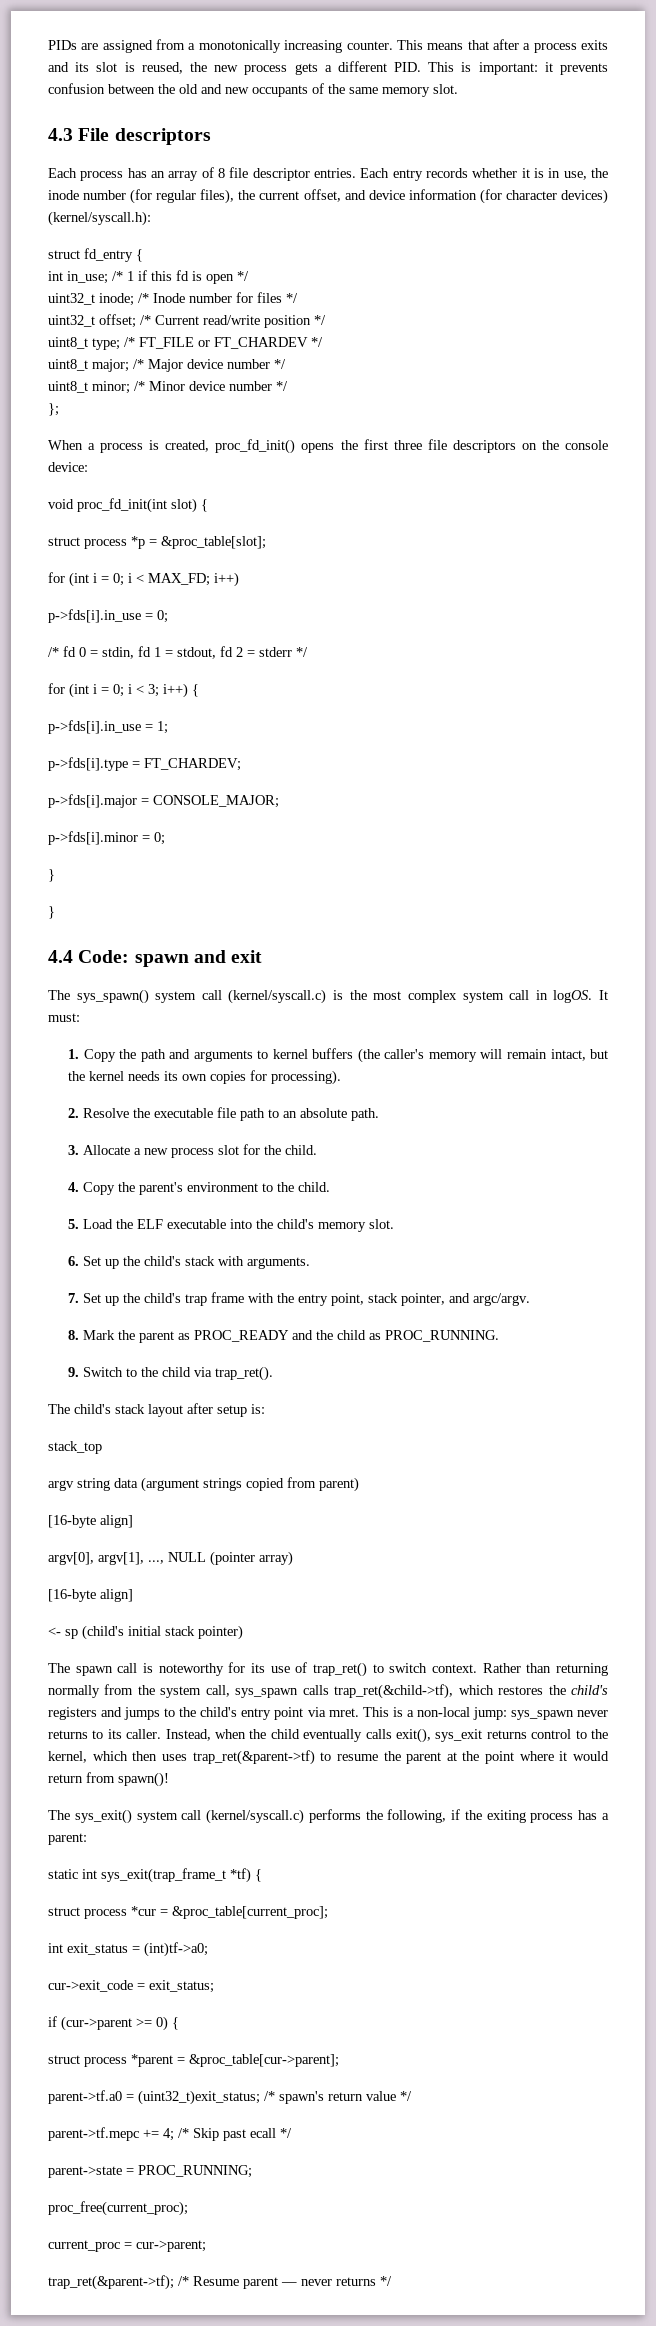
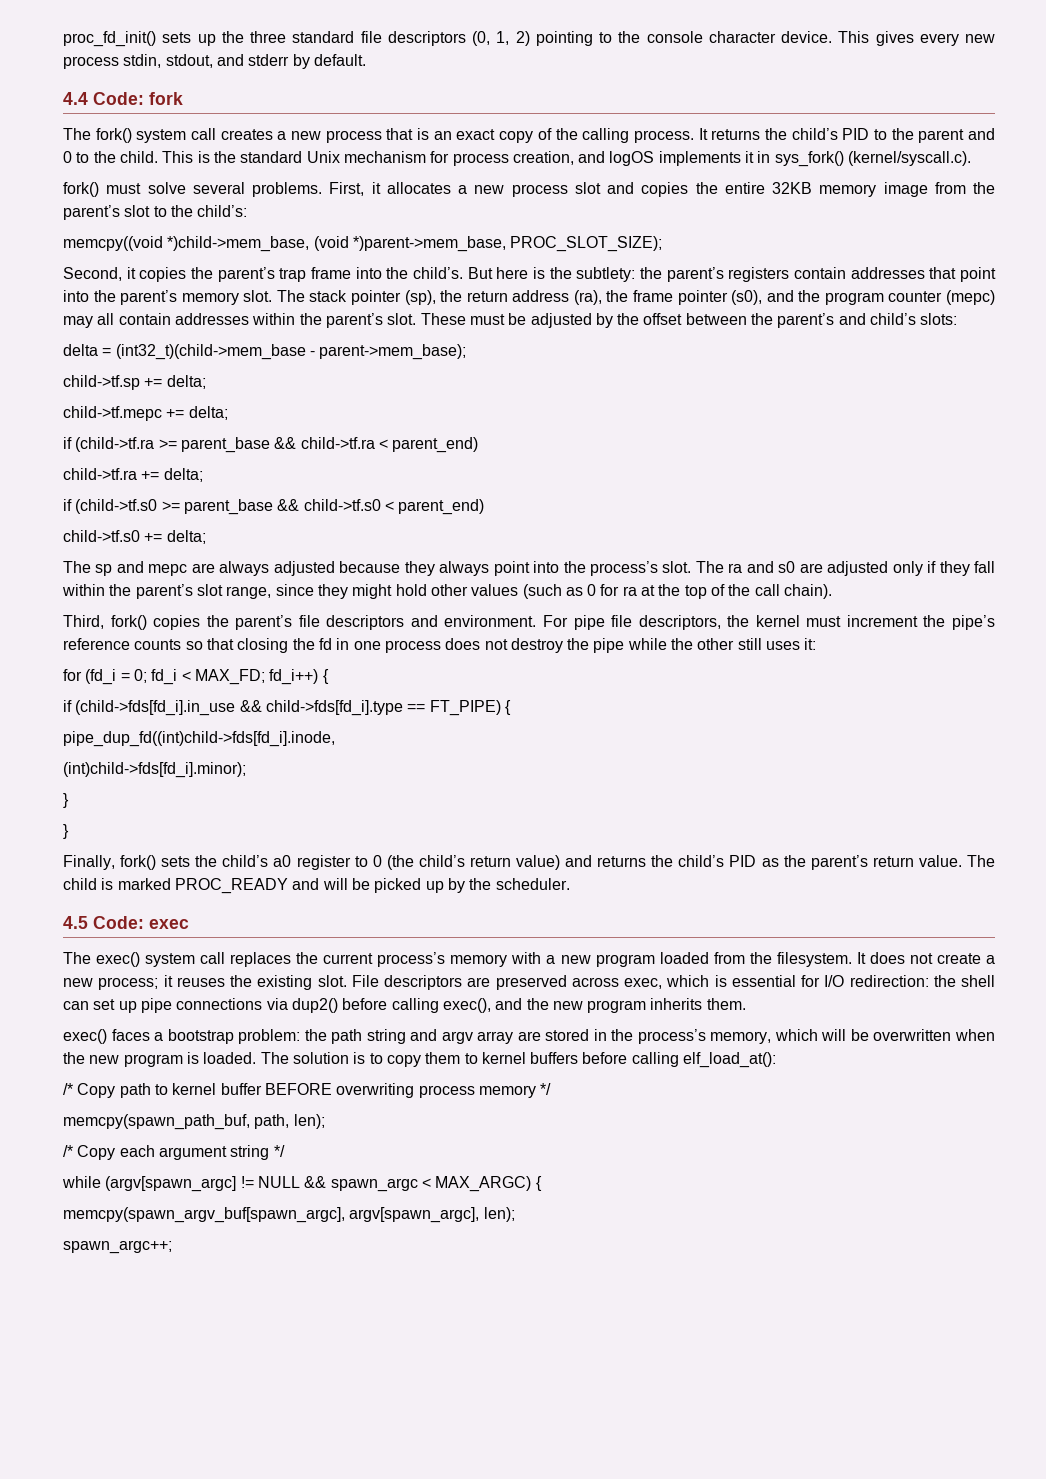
- PIDs are assigned from a monotonically increasing counter. This means that after a process exits and its slot is reused, the new process gets a different PID. This is important: it prevents confusion between the old and new occupants of the same memory slot.
- 4.3 File descriptors
- Each process has an array of 8 file descriptor entries. Each entry records whether it is in use, the inode number (for regular files), the current offset, and device information (for character devices) (kernel/syscall.h):
- struct fd_entry {
- int in_use; /* 1 if this fd is open */
- uint32_t inode; /* Inode number for files */
- uint32_t offset; /* Current read/write position */
- uint8_t type; /* FT_FILE or FT_CHARDEV */
- uint8_t major; /* Major device number */
- uint8_t minor; /* Minor device number */
- };
- When a process is created, proc_fd_init() opens the first three file descriptors on the console device:
- void proc_fd_init(int slot) {
- struct process *p = &proc_table[slot];
- for (int i = 0; i < MAX_FD; i++)
- p->fds[i].in_use = 0;
- /* fd 0 = stdin, fd 1 = stdout, fd 2 = stderr */
- for (int i = 0; i < 3; i++) {
- p->fds[i].in_use = 1;
- p->fds[i].type = FT_CHARDEV;
- p->fds[i].major = CONSOLE_MAJOR;
- p->fds[i].minor = 0;
+ proc_fd_init() sets up the three standard file descriptors (0, 1, 2) pointing to the console character device. This gives every new process stdin, stdout, and stderr by default.
+ 4.4 Code: fork
+ The fork() system call creates a new process that is an exact copy of the calling process. It returns the child’s PID to the parent and 0 to the child. This is the standard Unix mechanism for process creation, and logOS implements it in sys_fork() (kernel/syscall.c).
+ fork() must solve several problems. First, it allocates a new process slot and copies the entire 32KB memory image from the parent’s slot to the child’s:
+ memcpy((void *)child->mem_base, (void *)parent->mem_base, PROC_SLOT_SIZE);
+ Second, it copies the parent’s trap frame into the child’s. But here is the subtlety: the parent’s registers contain addresses that point into the parent’s memory slot. The stack pointer (sp), the return address (ra), the frame pointer (s0), and the program counter (mepc) may all contain addresses within the parent’s slot. These must be adjusted by the offset between the parent’s and child’s slots:
+ delta = (int32_t)(child->mem_base - parent->mem_base);
+ child->tf.sp += delta;
+ child->tf.mepc += delta;
+ if (child->tf.ra >= parent_base && child->tf.ra < parent_end)
+ child->tf.ra += delta;
+ if (child->tf.s0 >= parent_base && child->tf.s0 < parent_end)
+ child->tf.s0 += delta;
+ The sp and mepc are always adjusted because they always point into the process’s slot. The ra and s0 are adjusted only if they fall within the parent’s slot range, since they might hold other values (such as 0 for ra at the top of the call chain).
+ Third, fork() copies the parent’s file descriptors and environment. For pipe file descriptors, the kernel must increment the pipe’s reference counts so that closing the fd in one process does not destroy the pipe while the other still uses it:
+ for (fd_i = 0; fd_i < MAX_FD; fd_i++) {
+ if (child->fds[fd_i].in_use && child->fds[fd_i].type == FT_PIPE) {
+ pipe_dup_fd((int)child->fds[fd_i].inode,
+ (int)child->fds[fd_i].minor);
  }
  }
- 4.4 Code: spawn and exit
- The sys_spawn() system call (kernel/syscall.c) is the most complex system call in logOS. It must:
- 1. Copy the path and arguments to kernel buffers (the caller's memory will remain intact, but the kernel needs its own copies for processing).
- 2. Resolve the executable file path to an absolute path.
- 3. Allocate a new process slot for the child.
- 4. Copy the parent's environment to the child.
- 5. Load the ELF executable into the child's memory slot.
- 6. Set up the child's stack with arguments.
- 7. Set up the child's trap frame with the entry point, stack pointer, and argc/argv.
- 8. Mark the parent as PROC_READY and the child as PROC_RUNNING.
- 9. Switch to the child via trap_ret().
- The child's stack layout after setup is:
- stack_top
- argv string data (argument strings copied from parent)
- [16-byte align]
- argv[0], argv[1], ..., NULL (pointer array)
- [16-byte align]
- <- sp (child's initial stack pointer)
- The spawn call is noteworthy for its use of trap_ret() to switch context. Rather than returning normally from the system call, sys_spawn calls trap_ret(&child->tf), which restores the child's registers and jumps to the child's entry point via mret. This is a non-local jump: sys_spawn never returns to its caller. Instead, when the child eventually calls exit(), sys_exit returns control to the kernel, which then uses trap_ret(&parent->tf) to resume the parent at the point where it would return from spawn()!
- The sys_exit() system call (kernel/syscall.c) performs the following, if the exiting process has a parent:
- static int sys_exit(trap_frame_t *tf) {
- struct process *cur = &proc_table[current_proc];
- int exit_status = (int)tf->a0;
- cur->exit_code = exit_status;
- if (cur->parent >= 0) {
- struct process *parent = &proc_table[cur->parent];
- parent->tf.a0 = (uint32_t)exit_status; /* spawn's return value */
- parent->tf.mepc += 4; /* Skip past ecall */
- parent->state = PROC_RUNNING;
- proc_free(current_proc);
- current_proc = cur->parent;
- trap_ret(&parent->tf); /* Resume parent — never returns */
+ Finally, fork() sets the child’s a0 register to 0 (the child’s return value) and returns the child’s PID as the parent’s return value. The child is marked PROC_READY and will be picked up by the scheduler.
+ 4.5 Code: exec
+ The exec() system call replaces the current process’s memory with a new program loaded from the filesystem. It does not create a new process; it reuses the existing slot. File descriptors are preserved across exec, which is essential for I/O redirection: the shell can set up pipe connections via dup2() before calling exec(), and the new program inherits them.
+ exec() faces a bootstrap problem: the path string and argv array are stored in the process’s memory, which will be overwritten when the new program is loaded. The solution is to copy them to kernel buffers before calling elf_load_at():
+ /* Copy path to kernel buffer BEFORE overwriting process memory */
+ memcpy(spawn_path_buf, path, len);
+ /* Copy each argument string */
+ while (argv[spawn_argc] != NULL && spawn_argc < MAX_ARGC) {
+ memcpy(spawn_argv_buf[spawn_argc], argv[spawn_argc], len);
+ spawn_argc++;

